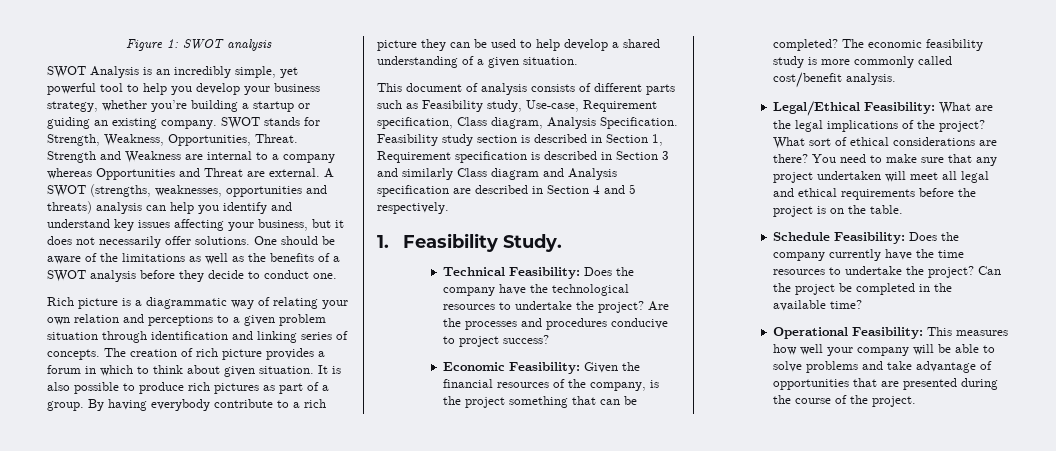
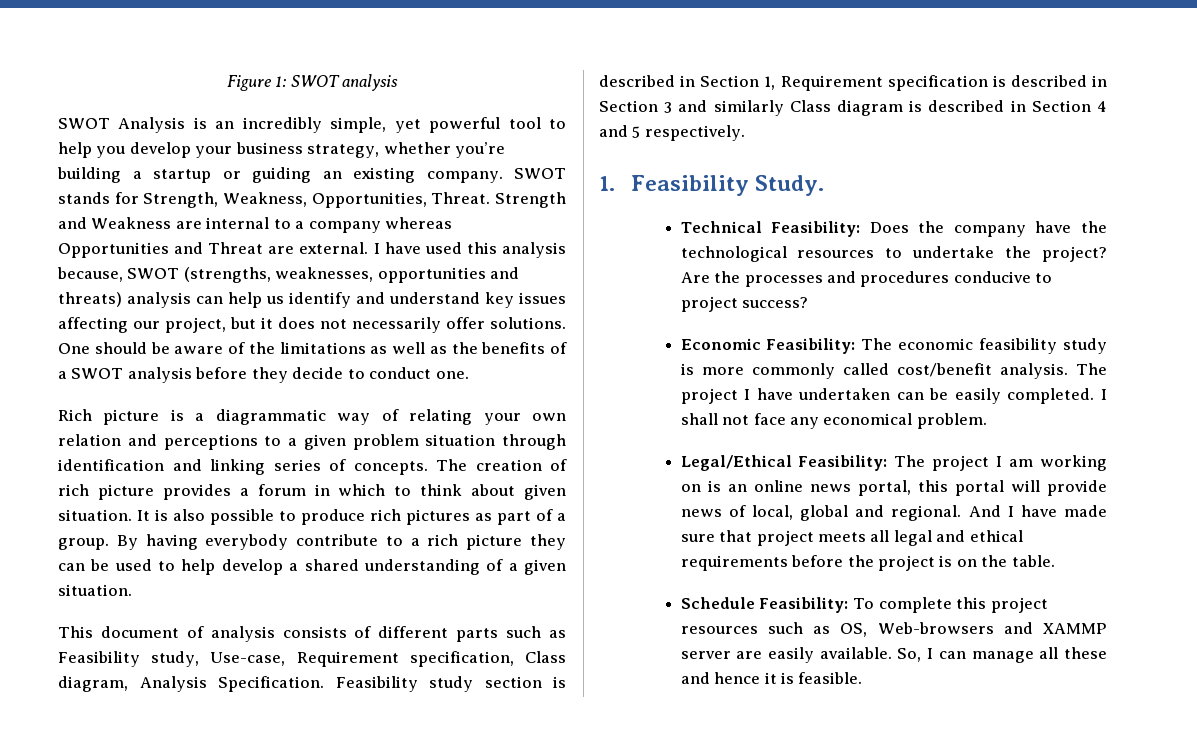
- A SWOT (strengths, weaknesses, opportunities and threats) analysis can help you identify and understand key issues affecting your business, but it does not necessarily offer solutions.
+ I have used this analysis because, SWOT (strengths, weaknesses, opportunities and threats) analysis can help us identify and understand key issues affecting our project, but it does not necessarily offer solutions.
- Feasibility study section is described in Section 1, Requirement specification is described in Section 3 and similarly Class diagram and Analysis specification are described in Section 4 and 5 respectively.
+ Feasibility study section is described in Section 1, Requirement specification is described in Section 3 and similarly Class diagram is described in Section 4 and 5 respectively.
- Economic Feasibility: Given the financial resources of the company, is the project something that can be completed? The economic feasibility study is more commonly called cost/benefit analysis.
- Legal/Ethical Feasibility: What are the legal implications of the project? What sort of ethical considerations are there? You need to make sure that any project undertaken will meet all legal and ethical requirements before the project is on the table.
+ Economic Feasibility: The economic feasibility study is more commonly called cost/benefit analysis. The project I have undertaken can be easily completed. I shall not face any economical problem.
+ Legal/Ethical Feasibility: The project I am working on is an online news portal, this portal will provide news of local, global and regional. And I have made sure that project meets all legal and ethical requirements before the project is on the table.
- Schedule Feasibility: Does the company currently have the time resources to undertake the project? Can the project be completed in the available time?
- Operational Feasibility: This measures how well your company will be able to solve problems and take advantage of opportunities that are presented during the course of the project.
+ Schedule Feasibility: To complete this project resources such as OS, Web-browsers and XAMMP server are easily available. So, I can manage all these and hence it is feasible.

